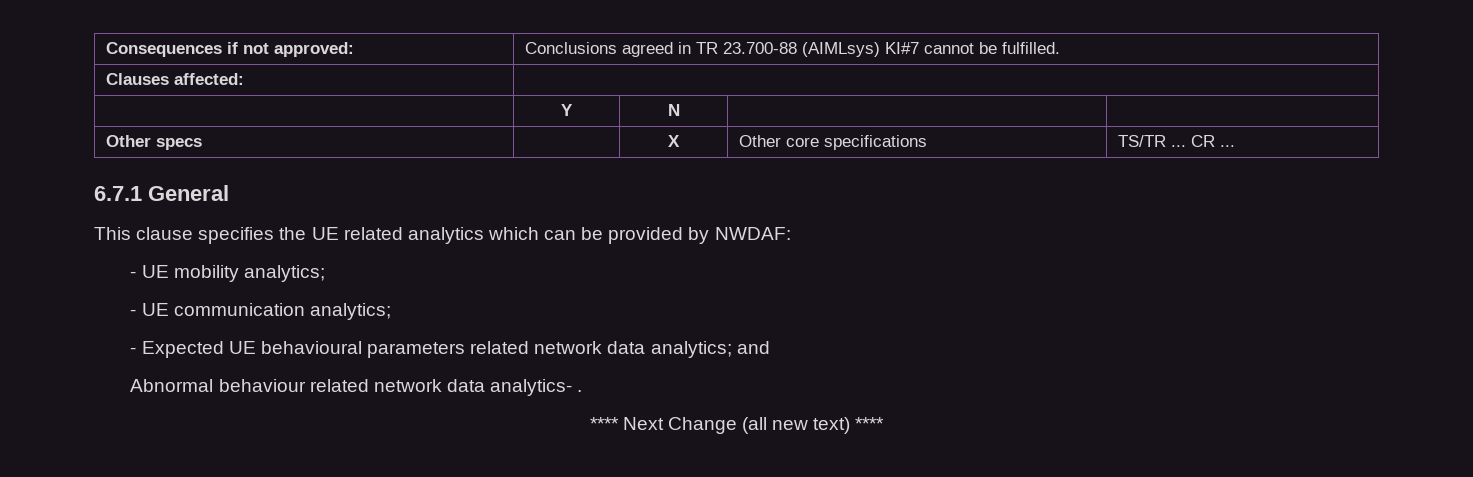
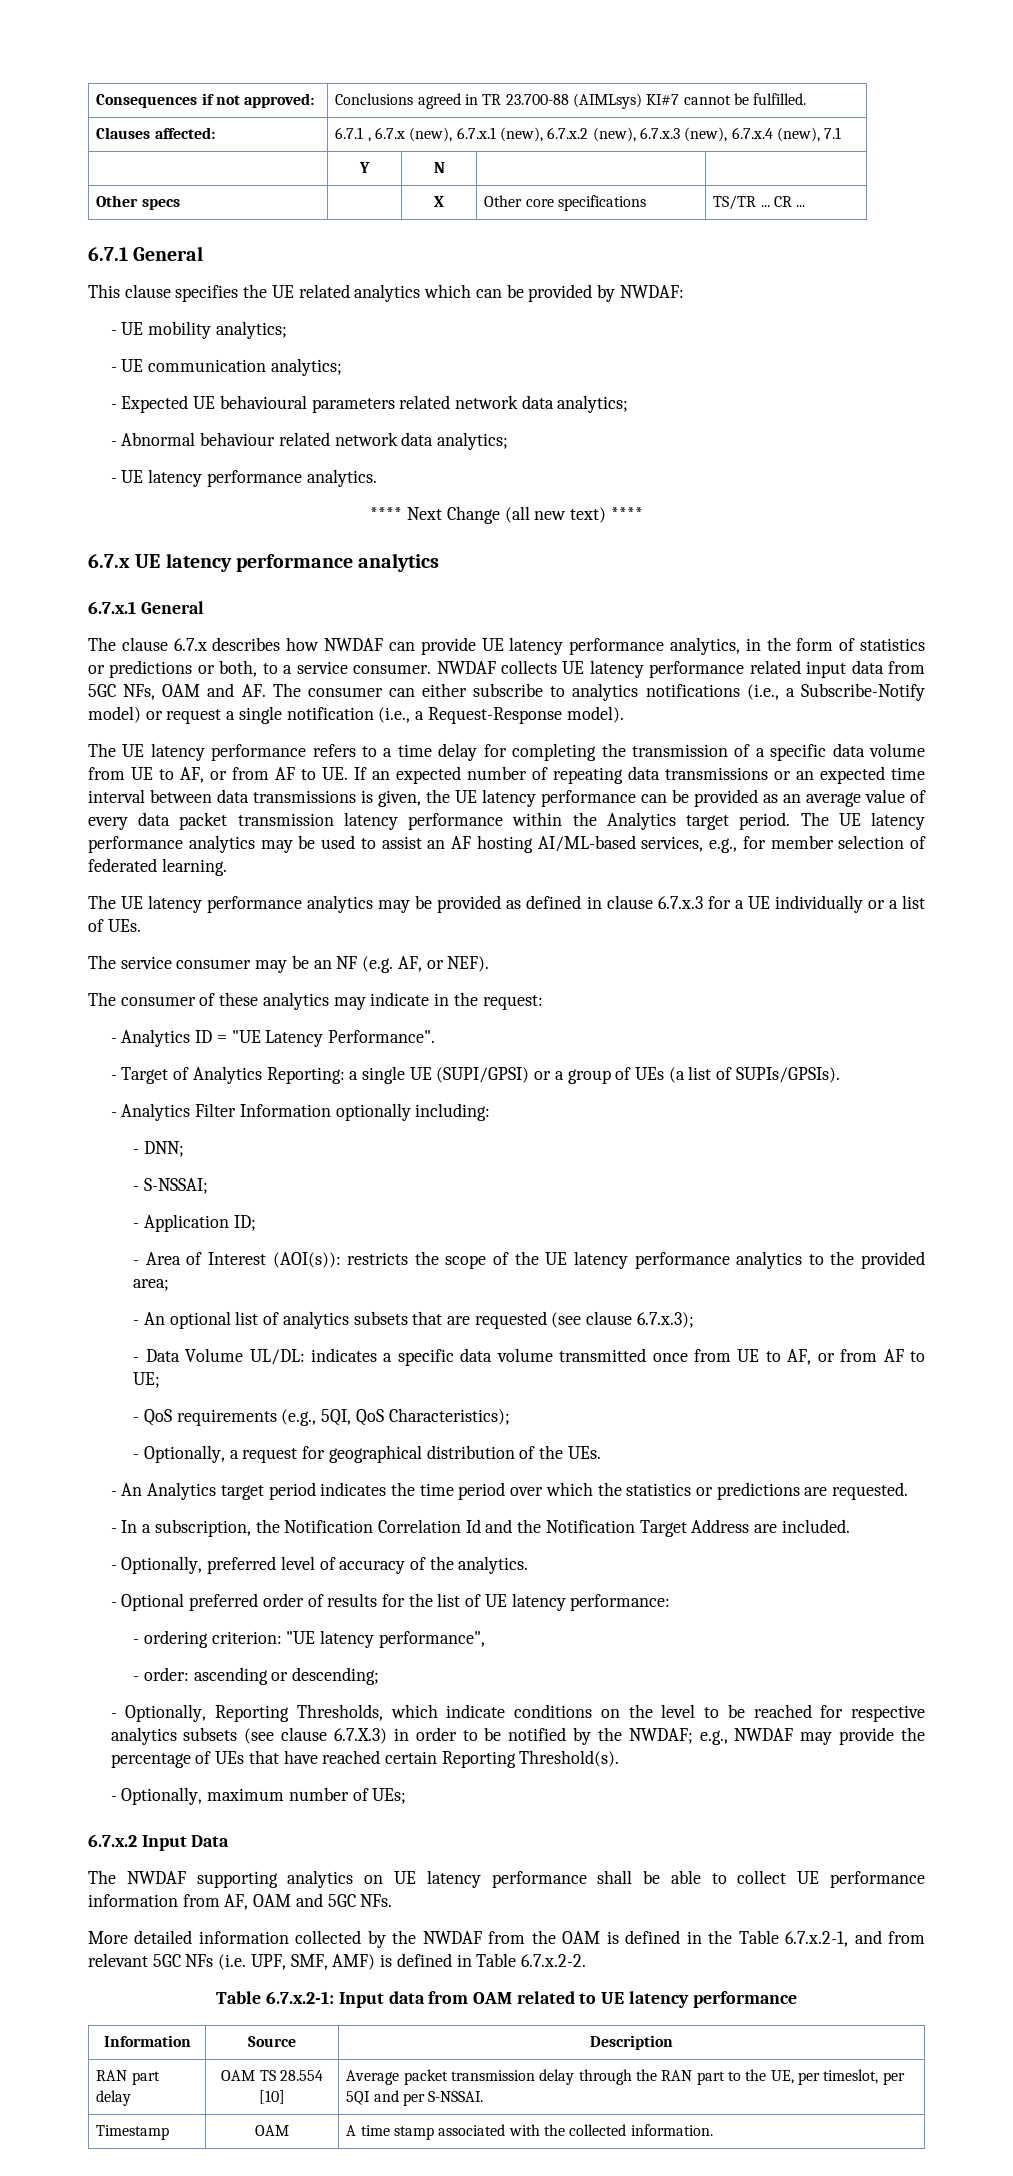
- Clauses affected: |
+ Clauses affected: | 6.7.1 , 6.7.x (new), 6.7.x.1 (new), 6.7.x.2 (new), 6.7.x.3 (new), 6.7.x.4 (new), 7.1
- - Expected UE behavioural parameters related network data analytics; and
- Abnormal behaviour related network data analytics- .
+ - Expected UE behavioural parameters related network data analytics;
+ - Abnormal behaviour related network data analytics;
+ - UE latency performance analytics.
+ 6.7.x UE latency performance analytics
+ 6.7.x.1 General
+ The clause 6.7.x describes how NWDAF can provide UE latency performance analytics, in the form of statistics or predictions or both, to a service consumer. NWDAF collects UE latency performance related input data from 5GC NFs, OAM and AF. The consumer can either subscribe to analytics notifications (i.e., a Subscribe-Notify model) or request a single notification (i.e., a Request-Response model).
+ The UE latency performance refers to a time delay for completing the transmission of a specific data volume from UE to AF, or from AF to UE. If an expected number of repeating data transmissions or an expected time interval between data transmissions is given, the UE latency performance can be provided as an average value of every data packet transmission latency performance within the Analytics target period. The UE latency performance analytics may be used to assist an AF hosting AI/ML-based services, e.g., for member selection of federated learning.
+ The UE latency performance analytics may be provided as defined in clause 6.7.x.3 for a UE individually or a list of UEs.
+ The service consumer may be an NF (e.g. AF, or NEF).
+ The consumer of these analytics may indicate in the request:
+ - Analytics ID = "UE Latency Performance".
+ - Target of Analytics Reporting: a single UE (SUPI/GPSI) or a group of UEs (a list of SUPIs/GPSIs).
+ - Analytics Filter Information optionally including:
+ - DNN;
+ - S-NSSAI;
+ - Application ID;
+ - Area of Interest (AOI(s)): restricts the scope of the UE latency performance analytics to the provided area;
+ - An optional list of analytics subsets that are requested (see clause 6.7.x.3);
+ - Data Volume UL/DL: indicates a specific data volume transmitted once from UE to AF, or from AF to UE;
+ - QoS requirements (e.g., 5QI, QoS Characteristics);
+ - Optionally, a request for geographical distribution of the UEs.
+ - An Analytics target period indicates the time period over which the statistics or predictions are requested.
+ - In a subscription, the Notification Correlation Id and the Notification Target Address are included.
+ - Optionally, preferred level of accuracy of the analytics.
+ - Optional preferred order of results for the list of UE latency performance:
+ - ordering criterion: "UE latency performance",
+ - order: ascending or descending;
+ - Optionally, Reporting Thresholds, which indicate conditions on the level to be reached for respective analytics subsets (see clause 6.7.X.3) in order to be notified by the NWDAF; e.g., NWDAF may provide the percentage of UEs that have reached certain Reporting Threshold(s).
+ - Optionally, maximum number of UEs;
+ 6.7.x.2 Input Data
+ The NWDAF supporting analytics on UE latency performance shall be able to collect UE performance information from AF, OAM and 5GC NFs.
+ More detailed information collected by the NWDAF from the OAM is defined in the Table 6.7.x.2-1, and from relevant 5GC NFs (i.e. UPF, SMF, AMF) is defined in Table 6.7.x.2-2.
+ Table 6.7.x.2-1: Input data from OAM related to UE latency performance
+ Information | Source | Description
+ RAN part delay | OAM TS 28.554 [10] | Average packet transmission delay through the RAN part to the UE, per timeslot, per 5QI and per S-NSSAI.
+ Timestamp | OAM | A time stamp associated with the collected information.

